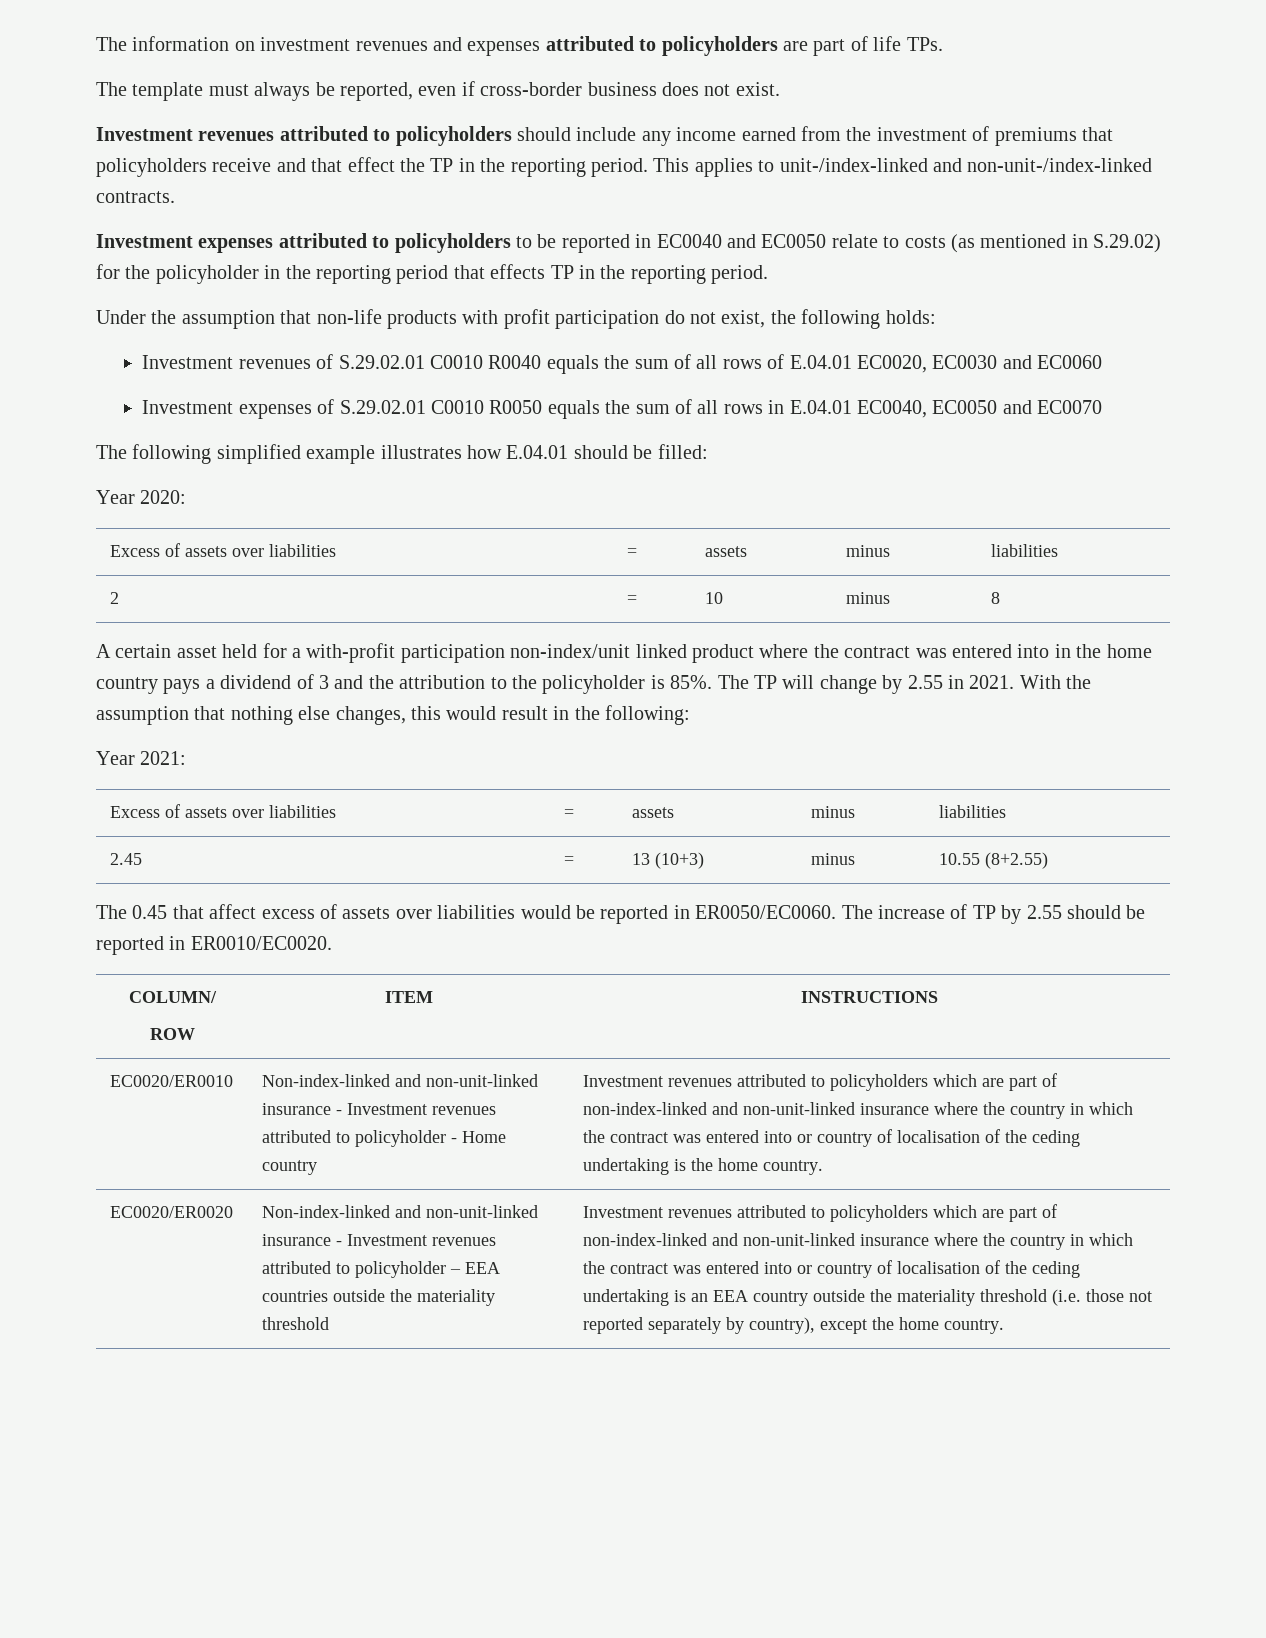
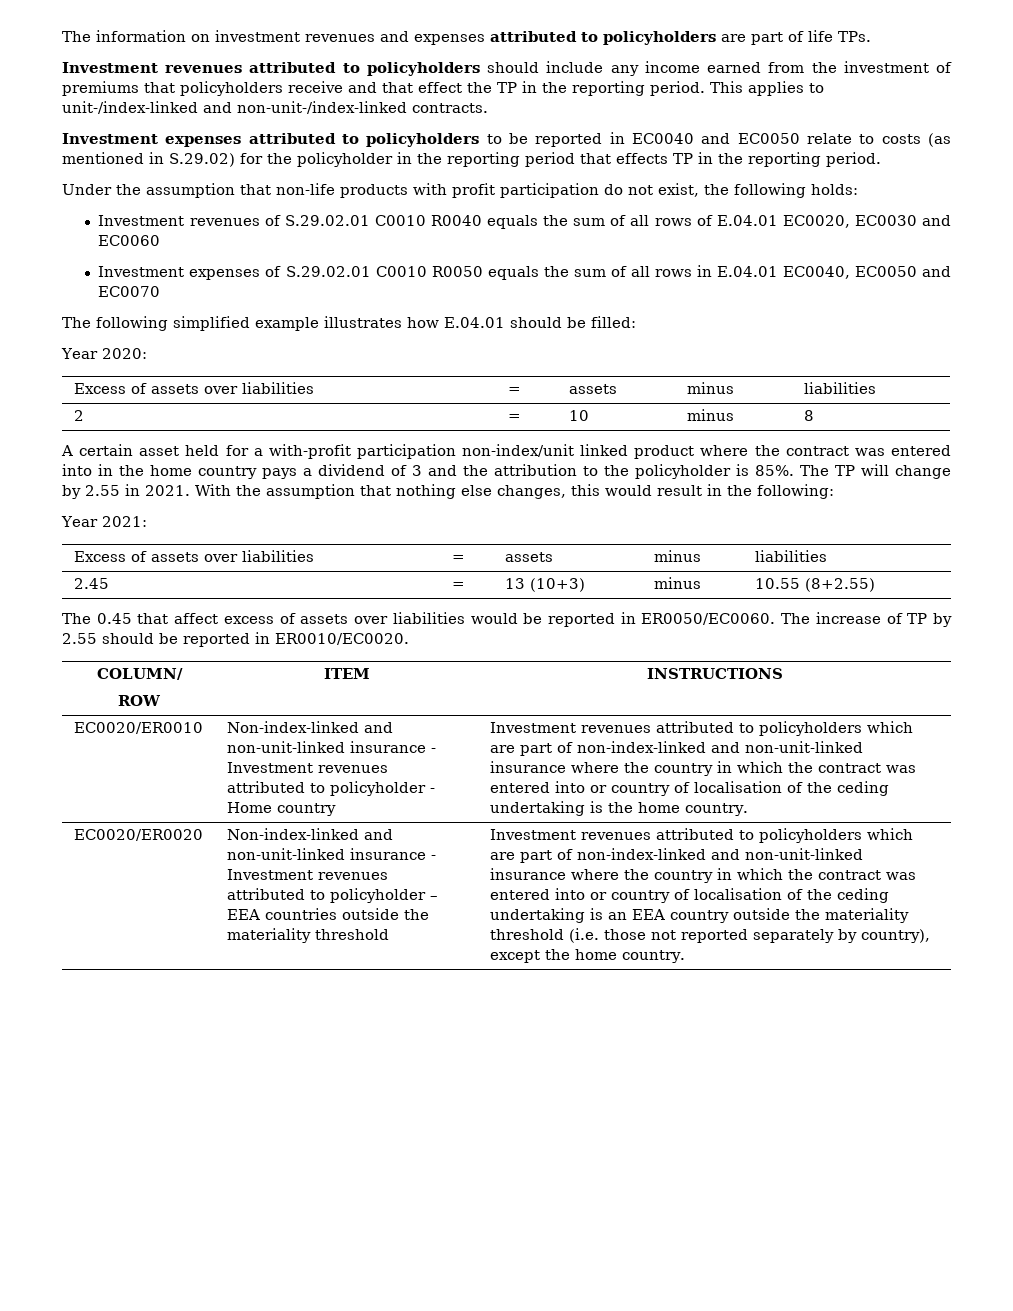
- The template must always be reported, even if cross-border business does not exist.

